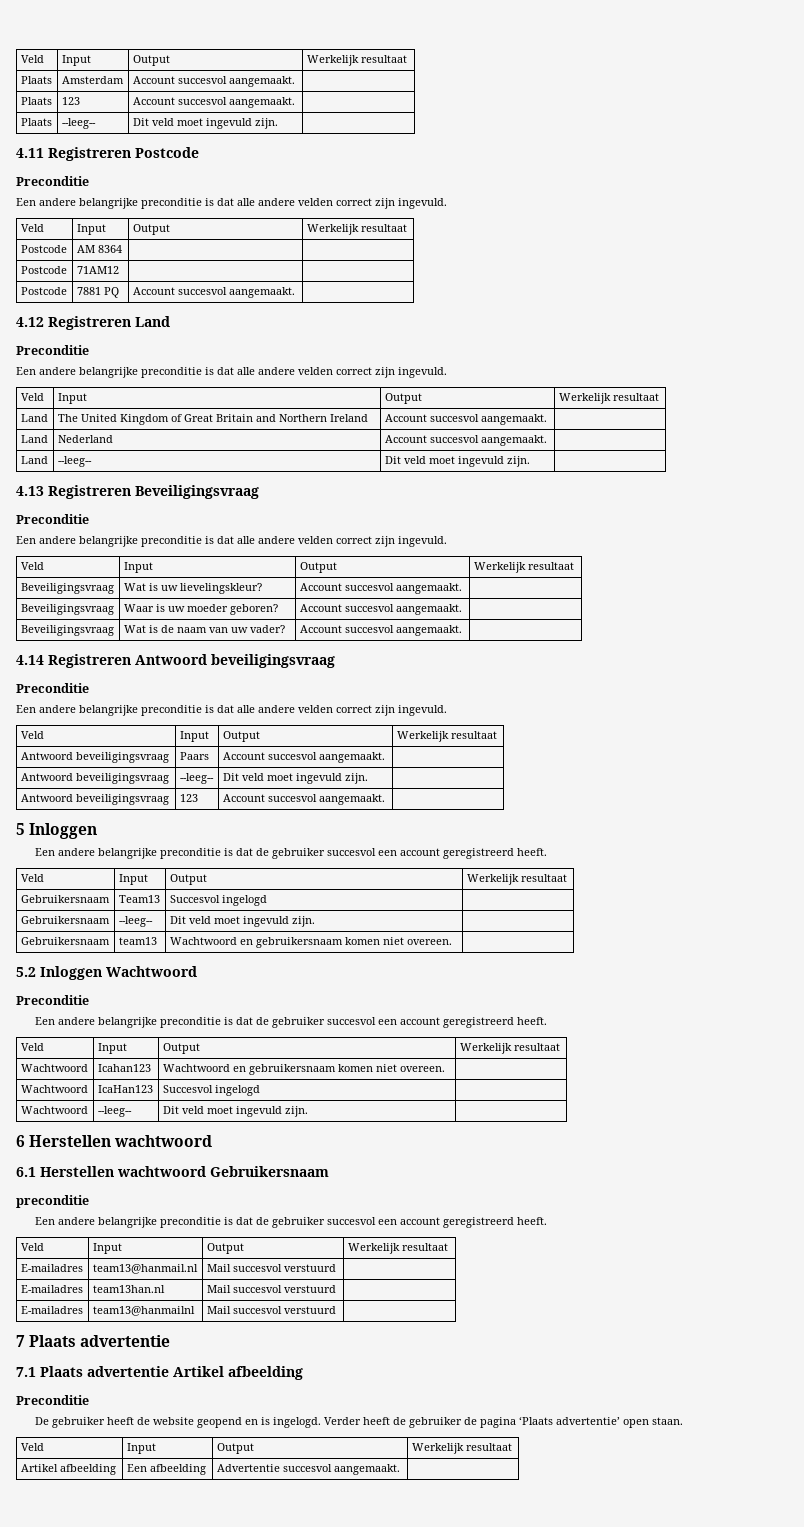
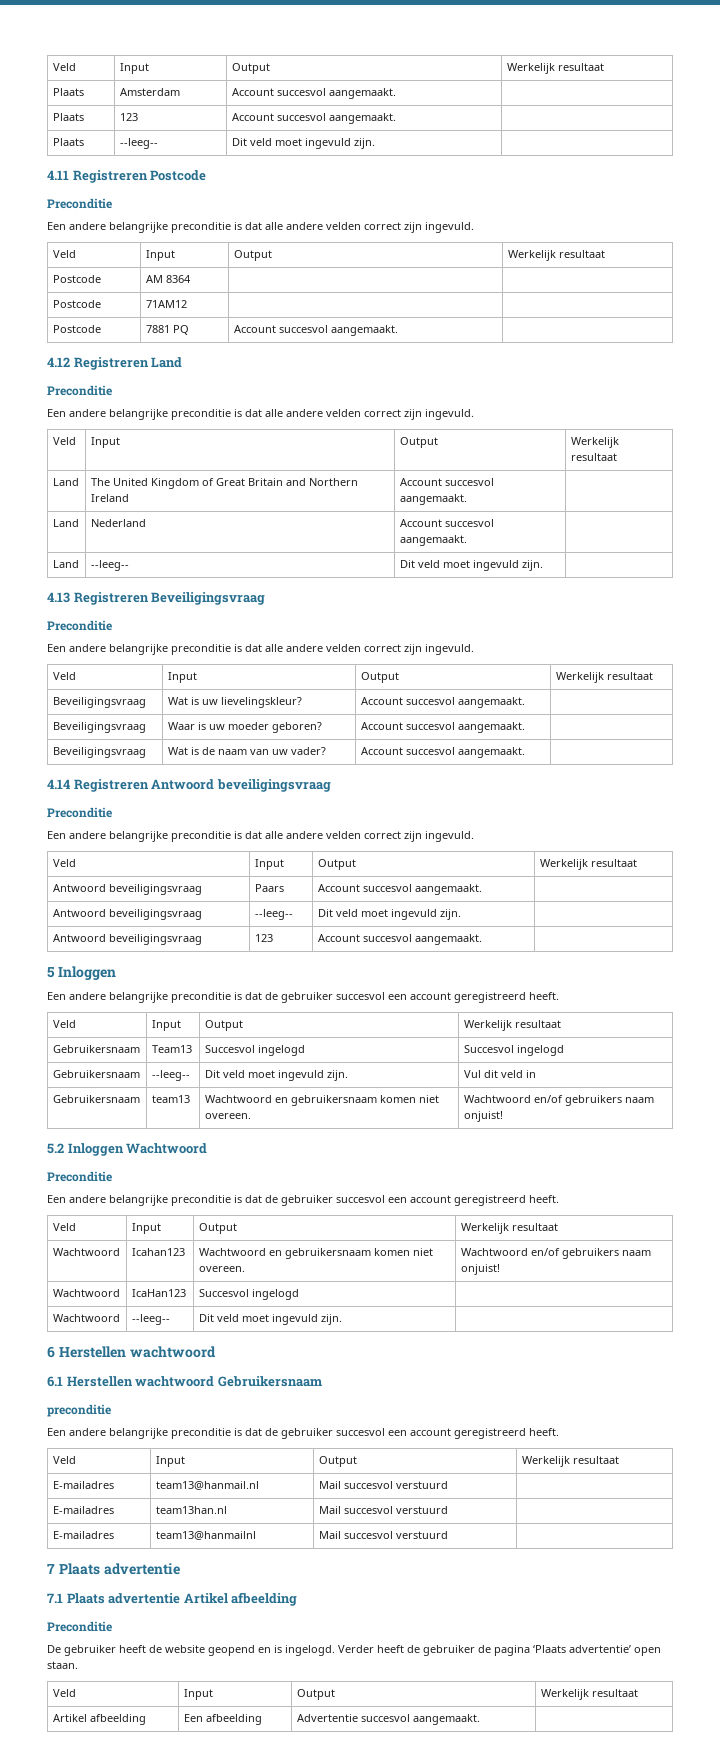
- Gebruikersnaam | Team13 | Succesvol ingelogd |
+ Gebruikersnaam | Team13 | Succesvol ingelogd | Succesvol ingelogd
- Gebruikersnaam | --leeg-- | Dit veld moet ingevuld zijn. |
+ Gebruikersnaam | --leeg-- | Dit veld moet ingevuld zijn. | Vul dit veld in
- Gebruikersnaam | team13 | Wachtwoord en gebruikersnaam komen niet overeen. |
+ Gebruikersnaam | team13 | Wachtwoord en gebruikersnaam komen niet overeen. | Wachtwoord en/of gebruikers naam onjuist!
- Wachtwoord | Icahan123 | Wachtwoord en gebruikersnaam komen niet overeen. |
+ Wachtwoord | Icahan123 | Wachtwoord en gebruikersnaam komen niet overeen. | Wachtwoord en/of gebruikers naam onjuist!

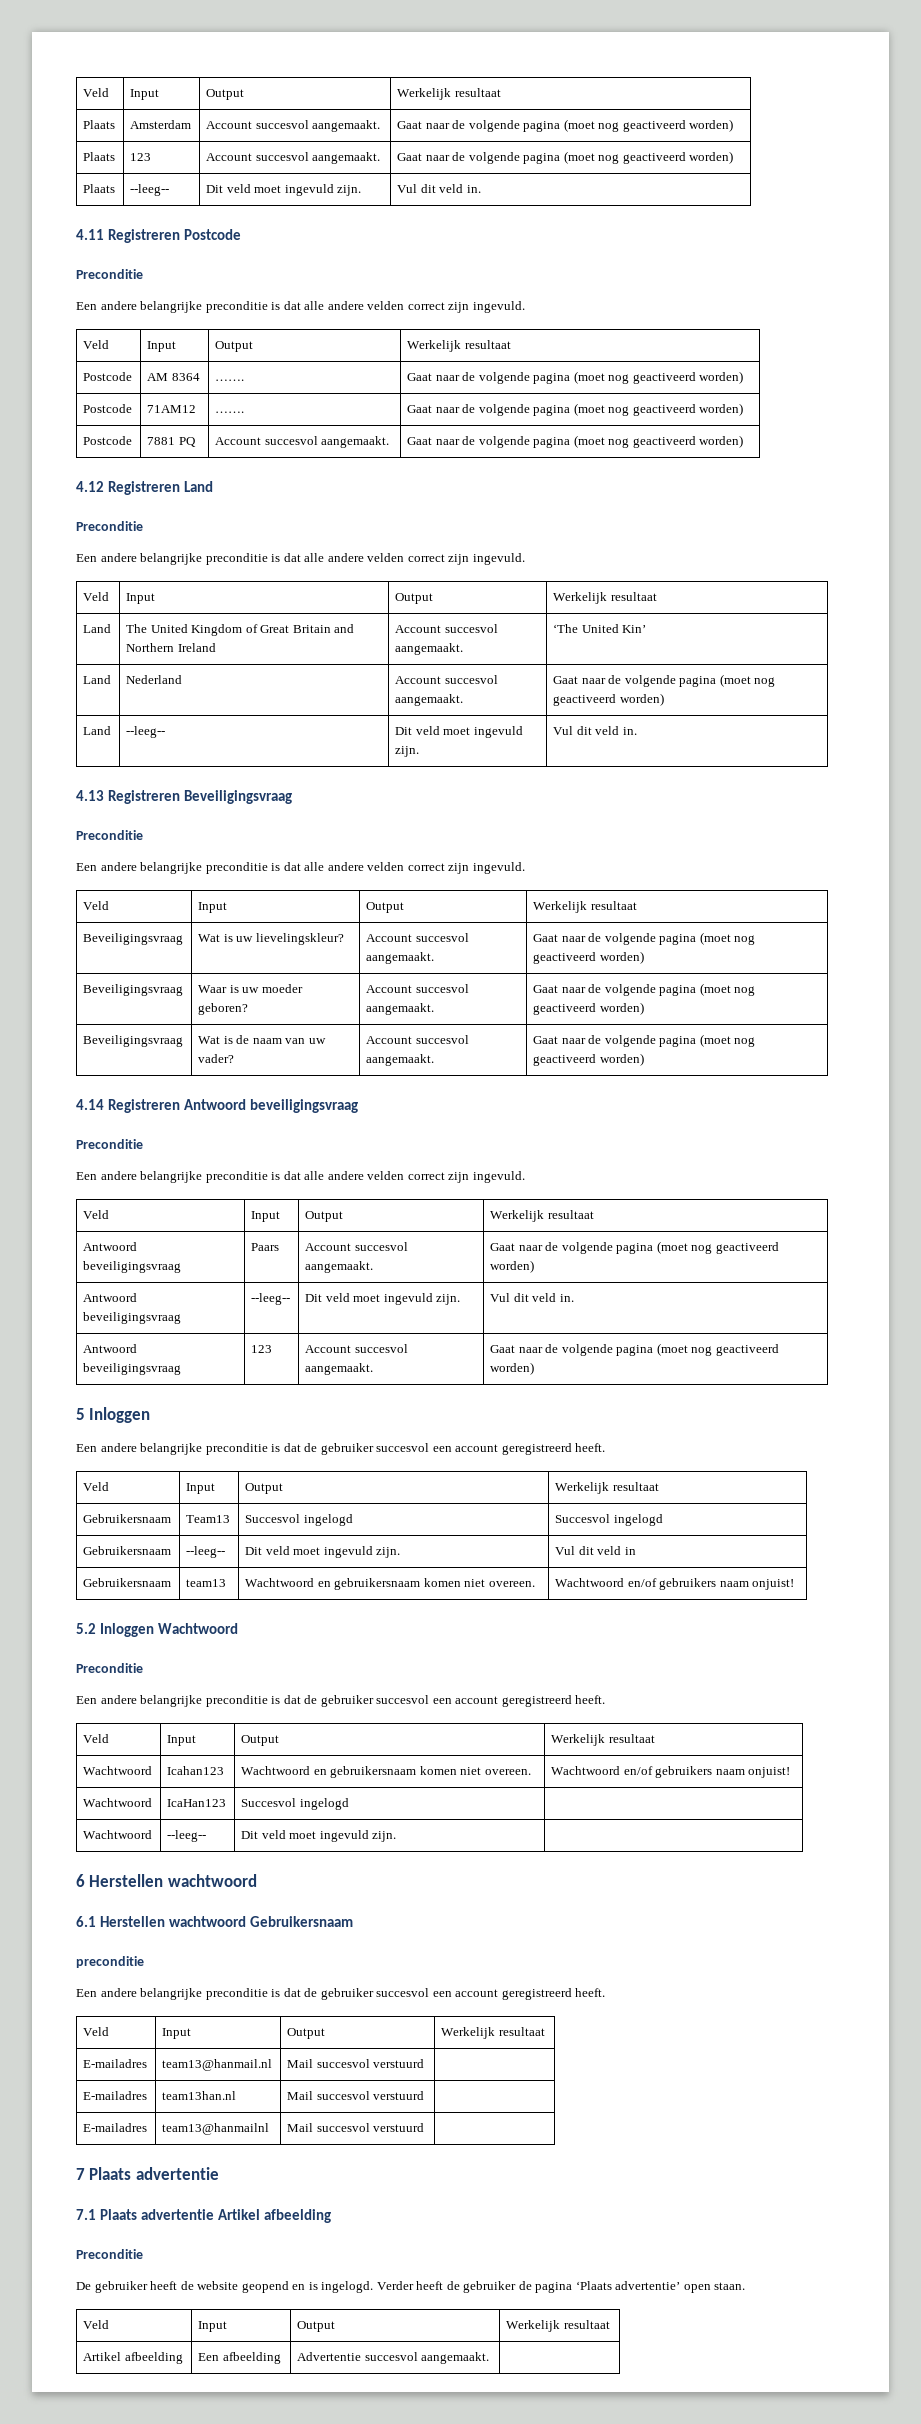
- Plaats | Amsterdam | Account succesvol aangemaakt. |
+ Plaats | Amsterdam | Account succesvol aangemaakt. | Gaat naar de volgende pagina (moet nog geactiveerd worden)
- Plaats | 123 | Account succesvol aangemaakt. |
+ Plaats | 123 | Account succesvol aangemaakt. | Gaat naar de volgende pagina (moet nog geactiveerd worden)
- Plaats | --leeg-- | Dit veld moet ingevuld zijn. |
+ Plaats | --leeg-- | Dit veld moet ingevuld zijn. | Vul dit veld in.
- Postcode | AM 8364 | |
- Postcode | 71AM12 | |
+ Postcode | AM 8364 | ……. | Gaat naar de volgende pagina (moet nog geactiveerd worden)
+ Postcode | 71AM12 | ……. | Gaat naar de volgende pagina (moet nog geactiveerd worden)
- Postcode | 7881 PQ | Account succesvol aangemaakt. |
+ Postcode | 7881 PQ | Account succesvol aangemaakt. | Gaat naar de volgende pagina (moet nog geactiveerd worden)
- Land | The United Kingdom of Great Britain and Northern Ireland | Account succesvol aangemaakt. |
+ Land | The United Kingdom of Great Britain and Northern Ireland | Account succesvol aangemaakt. | ‘The United Kin’
- Land | Nederland | Account succesvol aangemaakt. |
+ Land | Nederland | Account succesvol aangemaakt. | Gaat naar de volgende pagina (moet nog geactiveerd worden)
- Land | --leeg-- | Dit veld moet ingevuld zijn. |
+ Land | --leeg-- | Dit veld moet ingevuld zijn. | Vul dit veld in.
- Beveiligingsvraag | Wat is uw lievelingskleur? | Account succesvol aangemaakt. |
+ Beveiligingsvraag | Wat is uw lievelingskleur? | Account succesvol aangemaakt. | Gaat naar de volgende pagina (moet nog geactiveerd worden)
- Beveiligingsvraag | Waar is uw moeder geboren? | Account succesvol aangemaakt. |
+ Beveiligingsvraag | Waar is uw moeder geboren? | Account succesvol aangemaakt. | Gaat naar de volgende pagina (moet nog geactiveerd worden)
- Beveiligingsvraag | Wat is de naam van uw vader? | Account succesvol aangemaakt. |
+ Beveiligingsvraag | Wat is de naam van uw vader? | Account succesvol aangemaakt. | Gaat naar de volgende pagina (moet nog geactiveerd worden)
- Antwoord beveiligingsvraag | Paars | Account succesvol aangemaakt. |
+ Antwoord beveiligingsvraag | Paars | Account succesvol aangemaakt. | Gaat naar de volgende pagina (moet nog geactiveerd worden)
- Antwoord beveiligingsvraag | --leeg-- | Dit veld moet ingevuld zijn. |
+ Antwoord beveiligingsvraag | --leeg-- | Dit veld moet ingevuld zijn. | Vul dit veld in.
- Antwoord beveiligingsvraag | 123 | Account succesvol aangemaakt. |
+ Antwoord beveiligingsvraag | 123 | Account succesvol aangemaakt. | Gaat naar de volgende pagina (moet nog geactiveerd worden)

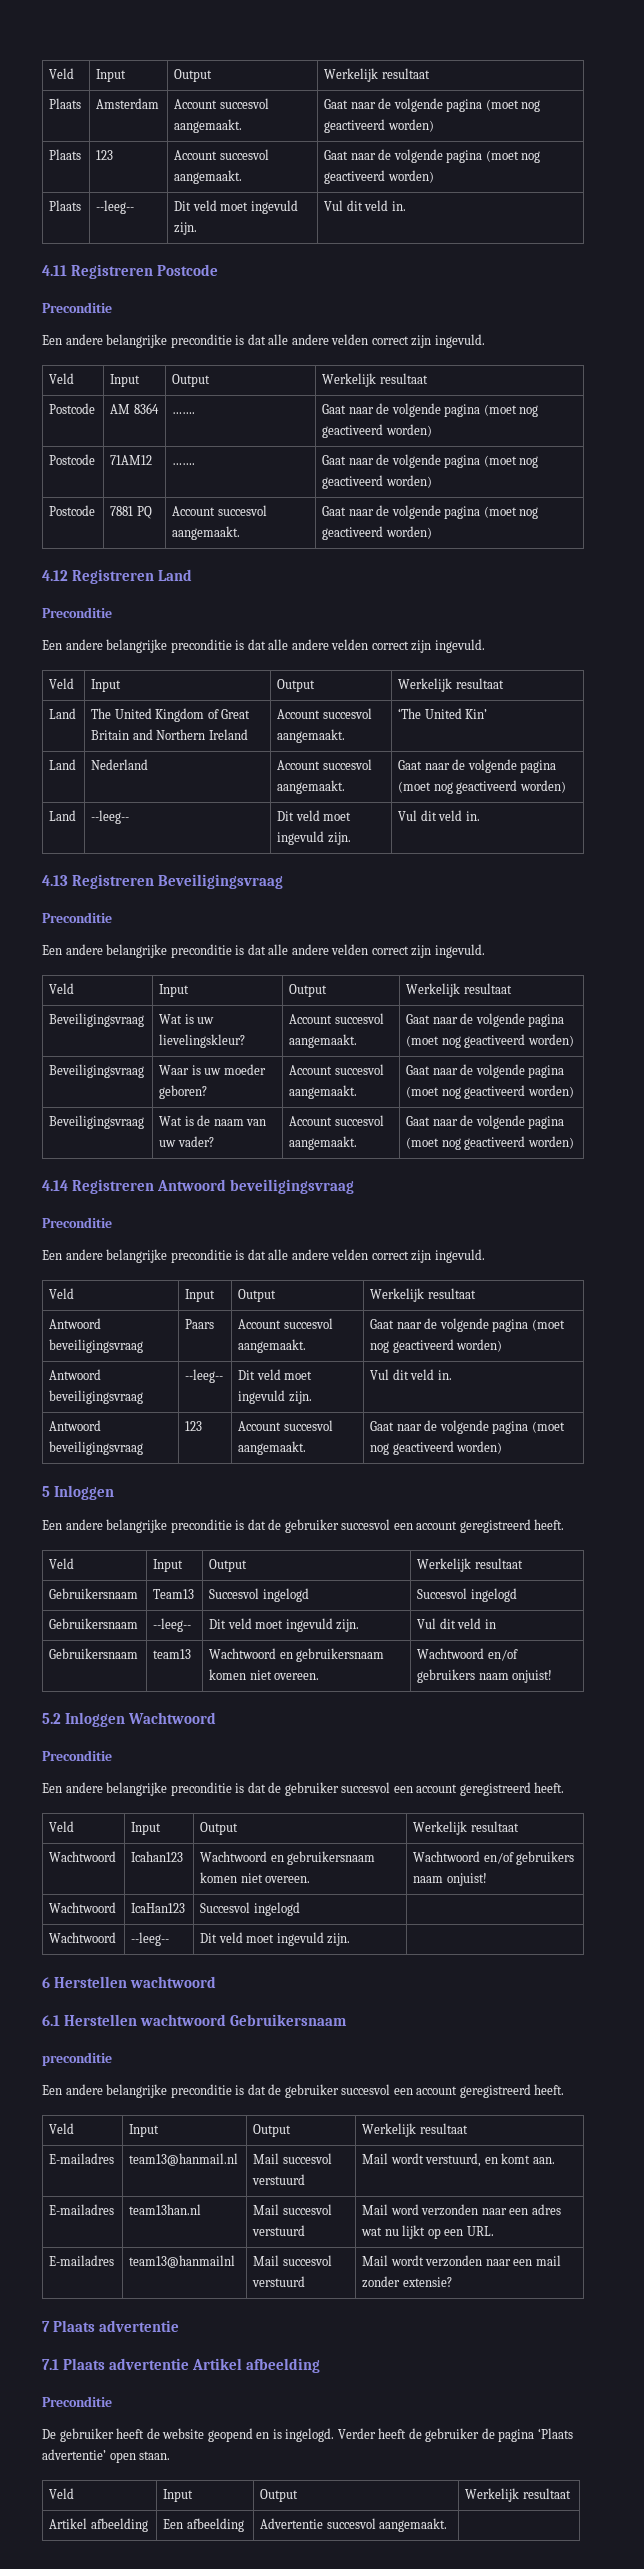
- E-mailadres | team13@hanmail.nl | Mail succesvol verstuurd |
+ E-mailadres | team13@hanmail.nl | Mail succesvol verstuurd | Mail wordt verstuurd, en komt aan.
- E-mailadres | team13han.nl | Mail succesvol verstuurd |
+ E-mailadres | team13han.nl | Mail succesvol verstuurd | Mail word verzonden naar een adres wat nu lijkt op een URL.
- E-mailadres | team13@hanmailnl | Mail succesvol verstuurd |
+ E-mailadres | team13@hanmailnl | Mail succesvol verstuurd | Mail wordt verzonden naar een mail zonder extensie?

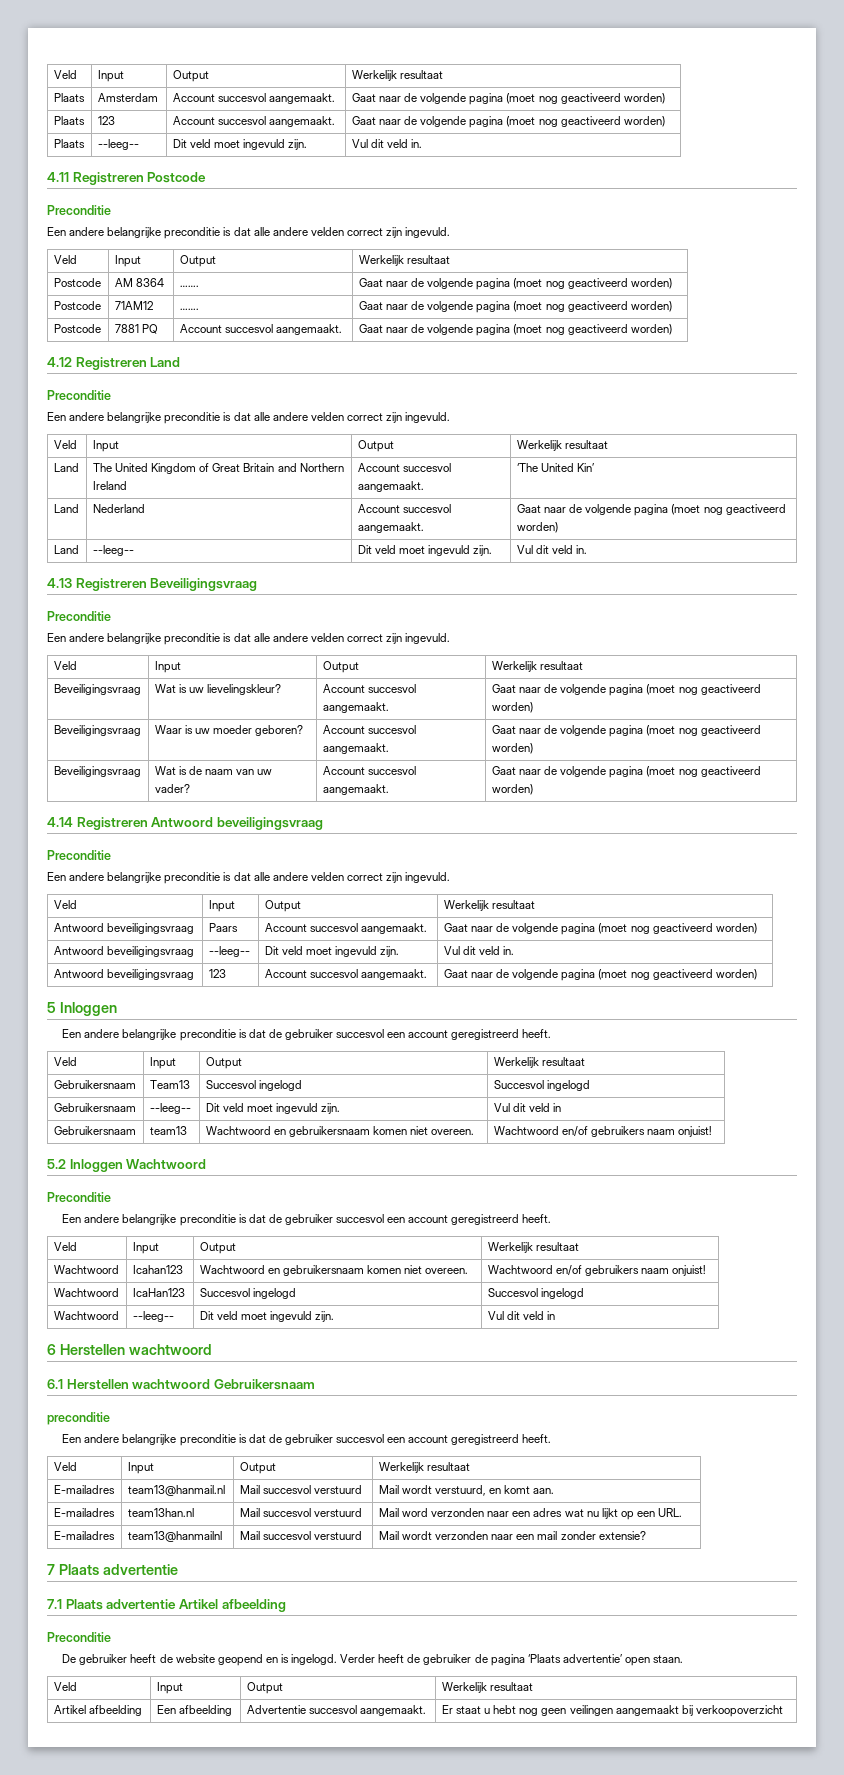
- Wachtwoord | IcaHan123 | Succesvol ingelogd |
+ Wachtwoord | IcaHan123 | Succesvol ingelogd | Succesvol ingelogd
- Wachtwoord | --leeg-- | Dit veld moet ingevuld zijn. |
+ Wachtwoord | --leeg-- | Dit veld moet ingevuld zijn. | Vul dit veld in
- Artikel afbeelding | Een afbeelding | Advertentie succesvol aangemaakt. |
+ Artikel afbeelding | Een afbeelding | Advertentie succesvol aangemaakt. | Er staat u hebt nog geen veilingen aangemaakt bij verkoopoverzicht

